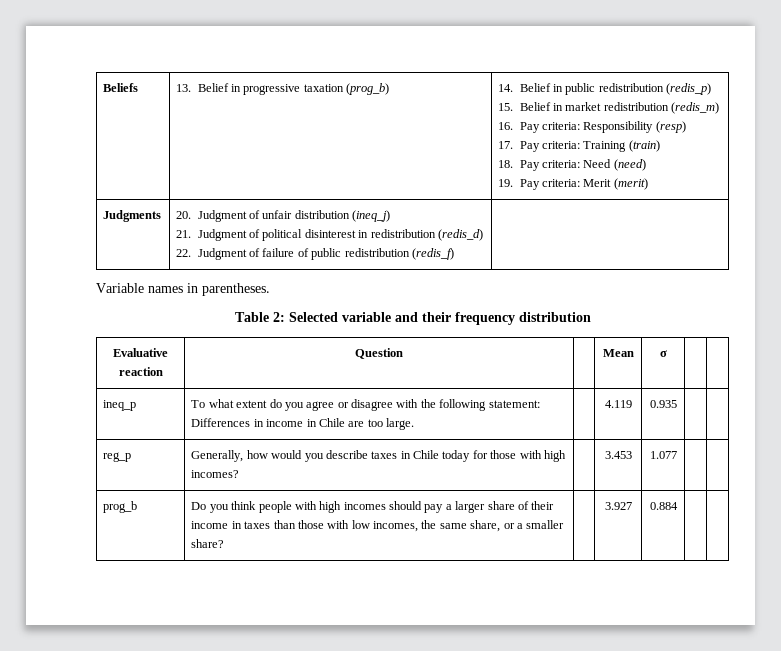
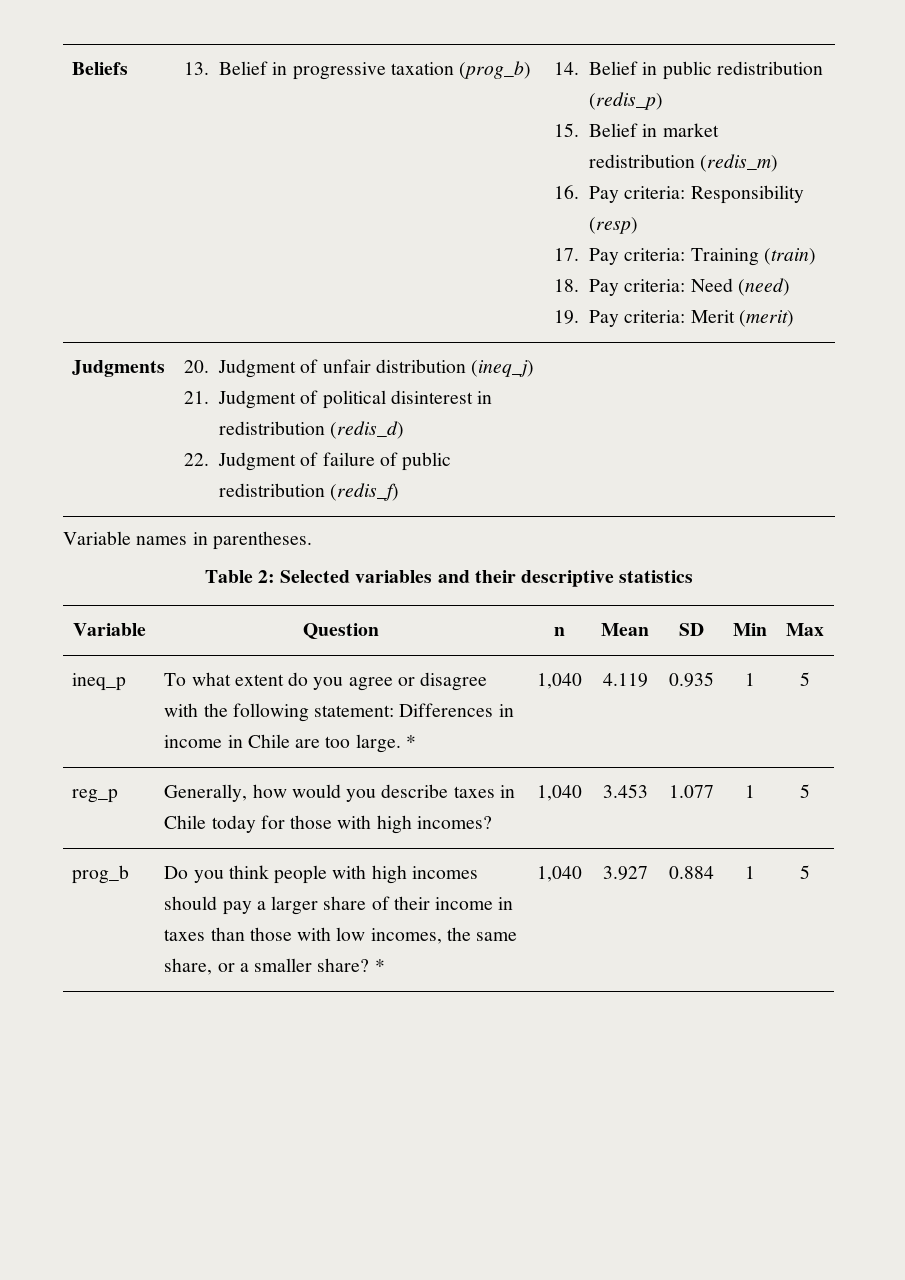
- Table 2: Selected variable and their frequency distribution
- Evaluative reaction | Question | | Mean | σ | |
+ Table 2: Selected variables and their descriptive statistics
+ Variable | Question | n | Mean | SD | Min | Max
- ineq_p | To what extent do you agree or disagree with the following statement: Differences in income in Chile are too large. | | 4.119 | 0.935 | |
+ ineq_p | To what extent do you agree or disagree with the following statement: Differences in income in Chile are too large. * | 1,040 | 4.119 | 0.935 | 1 | 5
- reg_p | Generally, how would you describe taxes in Chile today for those with high incomes? | | 3.453 | 1.077 | |
+ reg_p | Generally, how would you describe taxes in Chile today for those with high incomes? | 1,040 | 3.453 | 1.077 | 1 | 5
- prog_b | Do you think people with high incomes should pay a larger share of their income in taxes than those with low incomes, the same share, or a smaller share? | | 3.927 | 0.884 | |
+ prog_b | Do you think people with high incomes should pay a larger share of their income in taxes than those with low incomes, the same share, or a smaller share? * | 1,040 | 3.927 | 0.884 | 1 | 5

